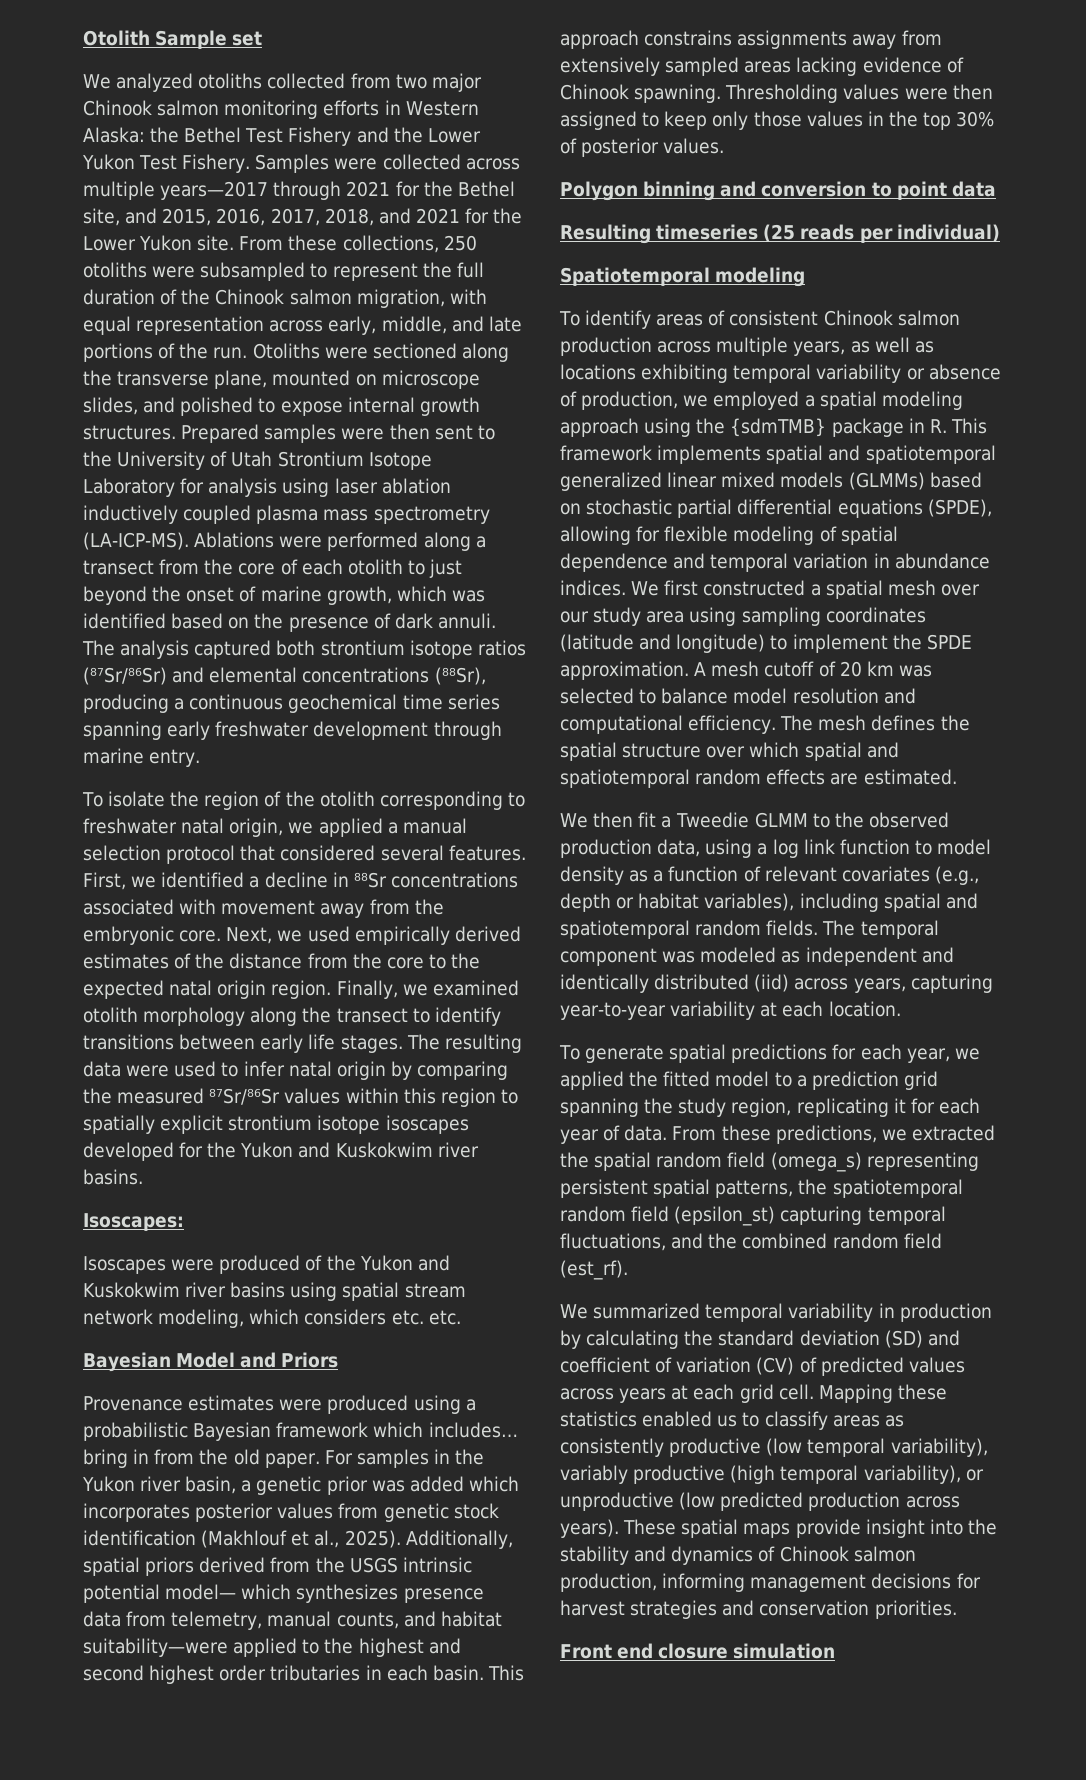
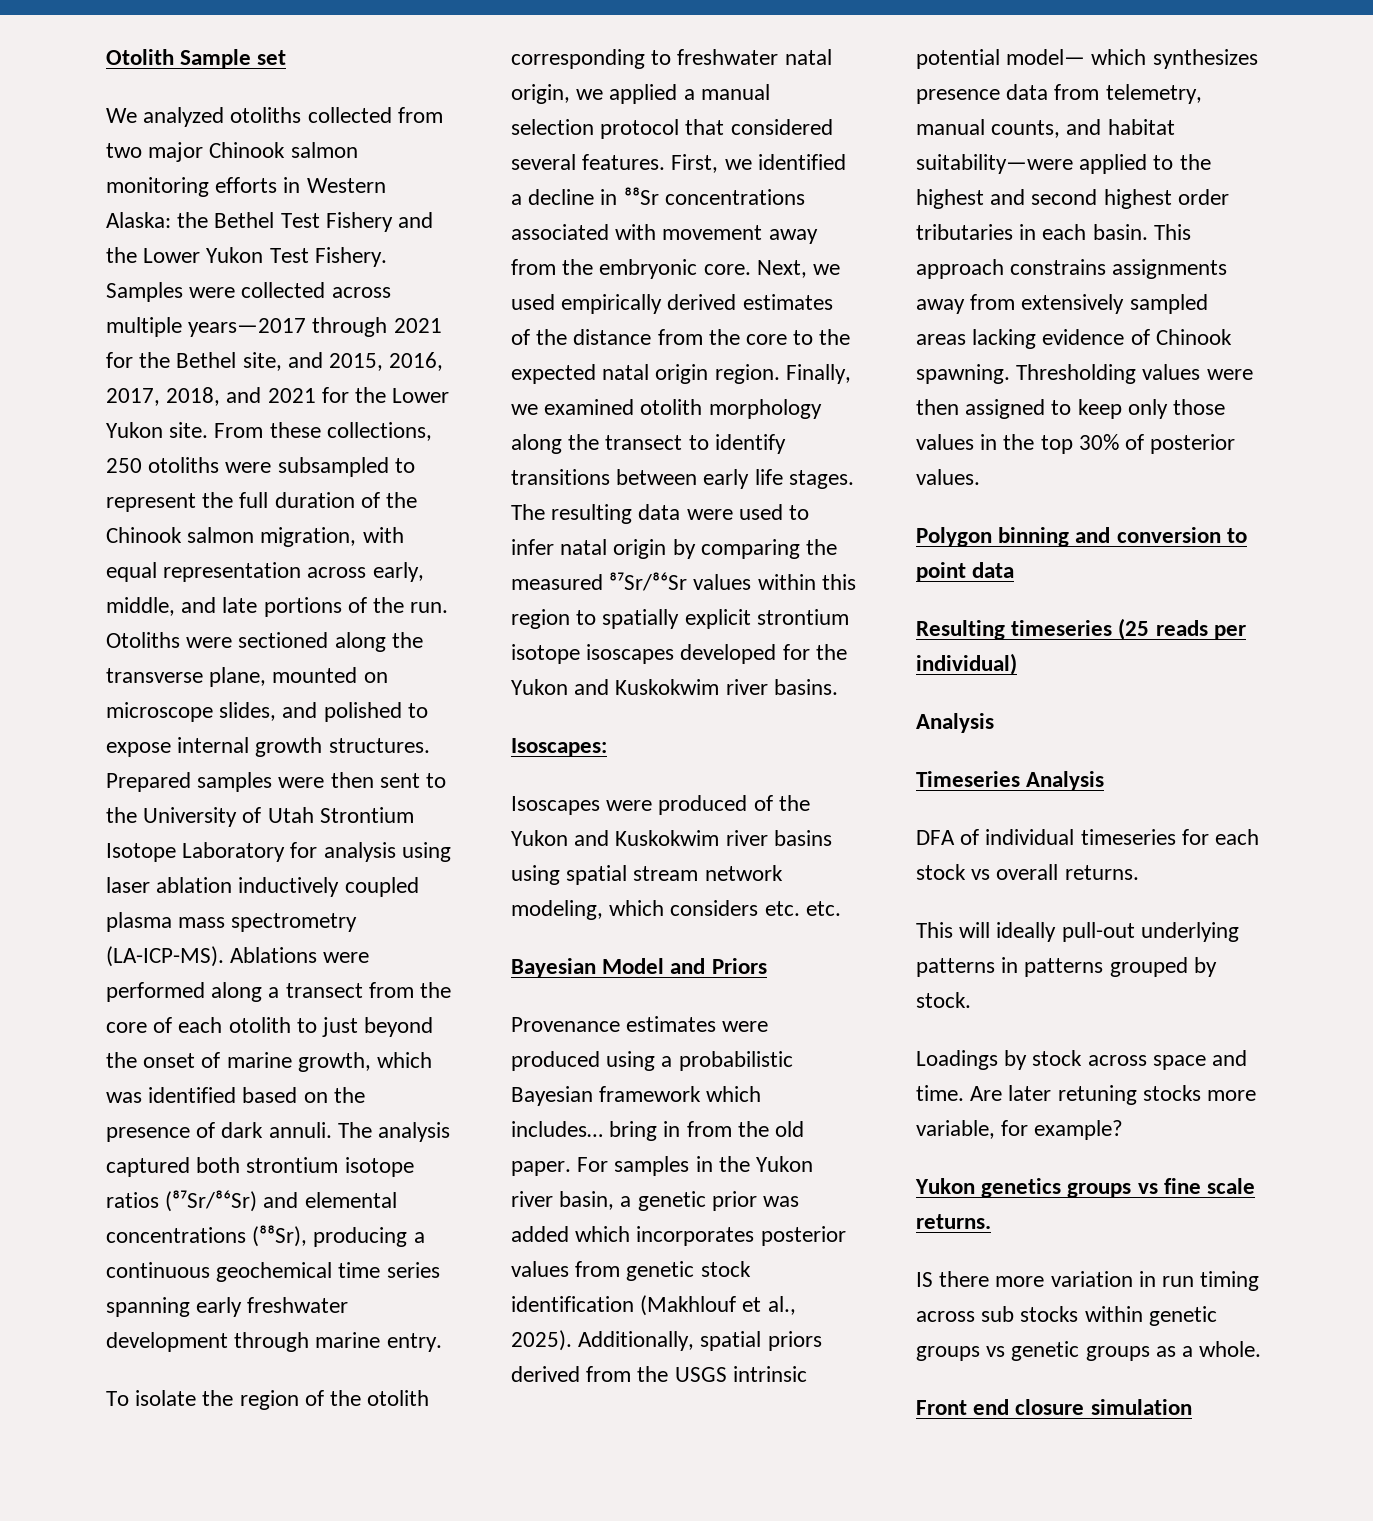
  Resulting timeseries (25 reads per individual)
- Spatiotemporal modeling
- To identify areas of consistent Chinook salmon production across multiple years, as well as locations exhibiting temporal variability or absence of production, we employed a spatial modeling approach using the {sdmTMB} package in R. This framework implements spatial and spatiotemporal generalized linear mixed models (GLMMs) based on stochastic partial differential equations (SPDE), allowing for flexible modeling of spatial dependence and temporal variation in abundance indices. We first constructed a spatial mesh over our study area using sampling coordinates (latitude and longitude) to implement the SPDE approximation. A mesh cutoff of 20 km was selected to balance model resolution and computational efficiency. The mesh defines the spatial structure over which spatial and spatiotemporal random effects are estimated.
- We then fit a Tweedie GLMM to the observed production data, using a log link function to model density as a function of relevant covariates (e.g., depth or habitat variables), including spatial and spatiotemporal random fields. The temporal component was modeled as independent and identically distributed (iid) across years, capturing year-to-year variability at each location.
- To generate spatial predictions for each year, we applied the fitted model to a prediction grid spanning the study region, replicating it for each year of data. From these predictions, we extracted the spatial random field (omega_s) representing persistent spatial patterns, the spatiotemporal random field (epsilon_st) capturing temporal fluctuations, and the combined random field (est_rf).
- We summarized temporal variability in production by calculating the standard deviation (SD) and coefficient of variation (CV) of predicted values across years at each grid cell. Mapping these statistics enabled us to classify areas as consistently productive (low temporal variability), variably productive (high temporal variability), or unproductive (low predicted production across years). These spatial maps provide insight into the stability and dynamics of Chinook salmon production, informing management decisions for harvest strategies and conservation priorities.
+ Analysis
+ Timeseries Analysis
+ DFA of individual timeseries for each stock vs overall returns.
+ This will ideally pull-out underlying patterns in patterns grouped by stock.
+ Loadings by stock across space and time. Are later retuning stocks more variable, for example?
+ Yukon genetics groups vs fine scale returns.
+ IS there more variation in run timing across sub stocks within genetic groups vs genetic groups as a whole.

